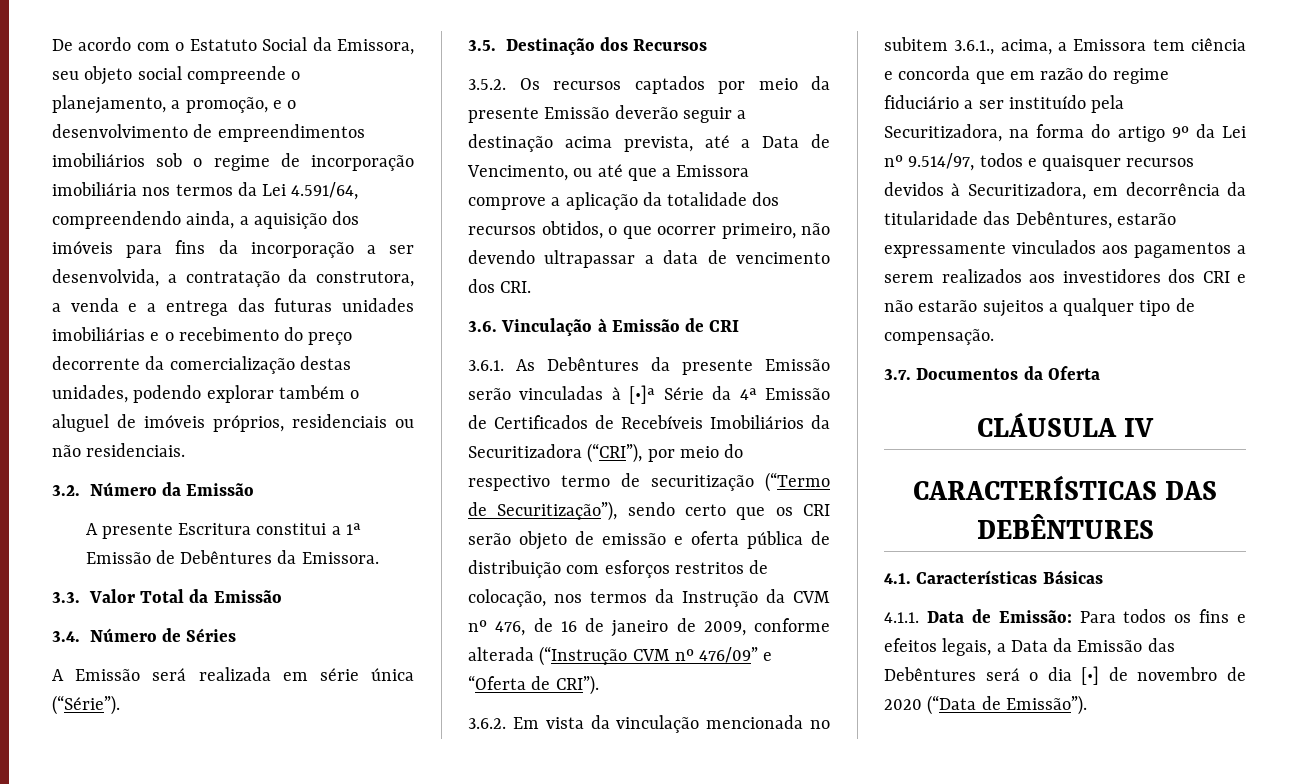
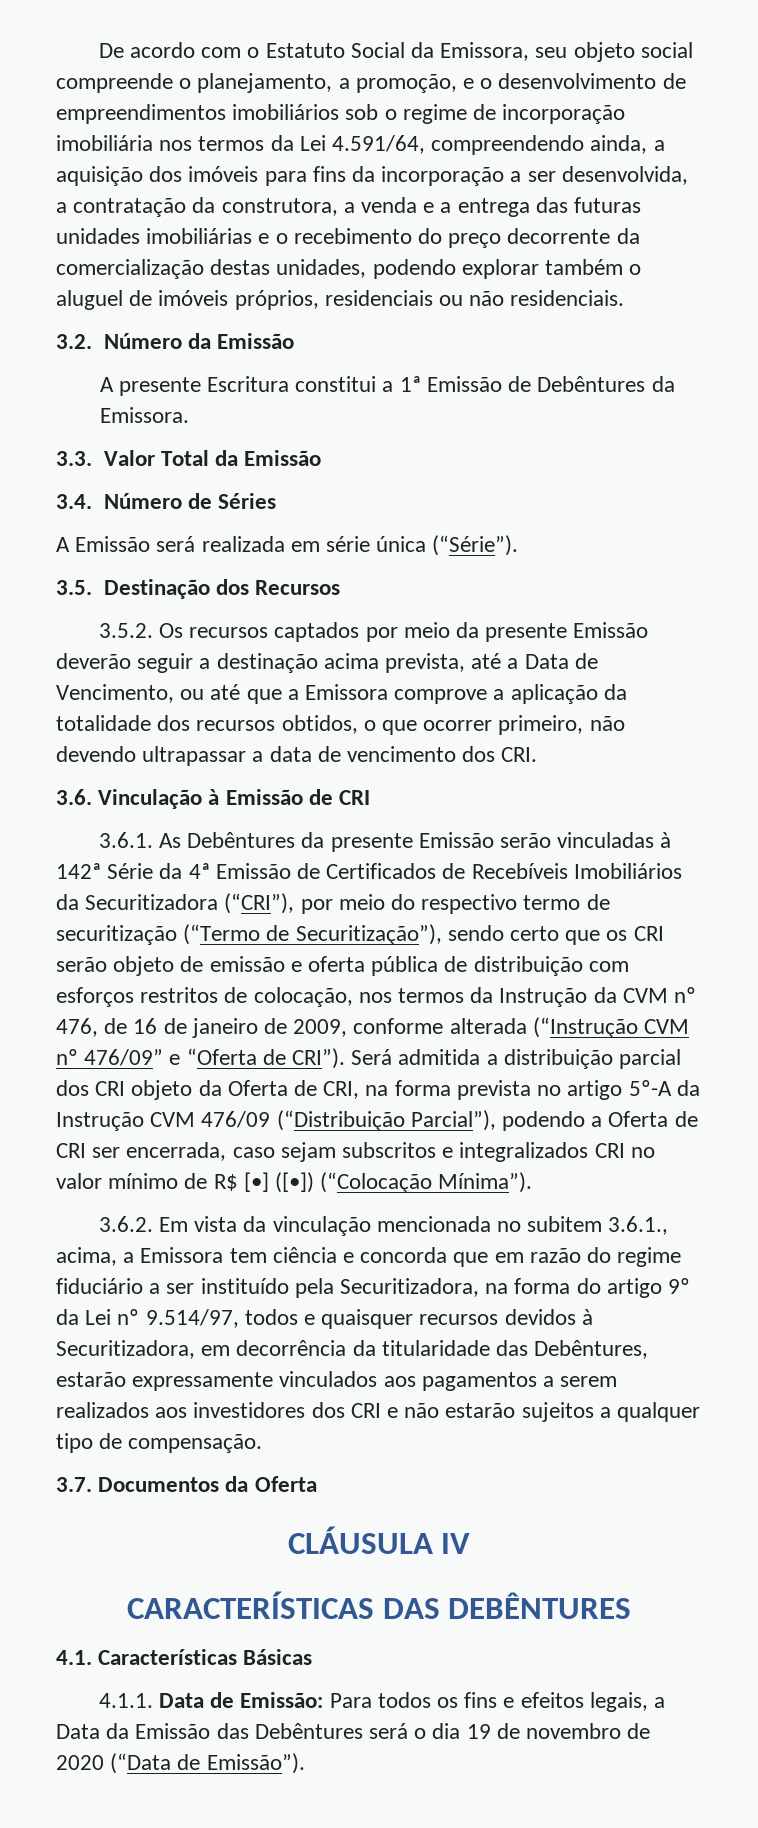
- 3.6.1. As Debêntures da presente Emissão serão vinculadas à [•]ª Série da 4ª Emissão de Certificados de Recebíveis Imobiliários da Securitizadora (“CRI”), por meio do respectivo termo de securitização (“Termo de Securitização”), sendo certo que os CRI serão objeto de emissão e oferta pública de distribuição com esforços restritos de colocação, nos termos da Instrução da CVM nº 476, de 16 de janeiro de 2009, conforme alterada (“Instrução CVM nº 476/09” e “Oferta de CRI”).
+ 3.6.1. As Debêntures da presente Emissão serão vinculadas à 142ª Série da 4ª Emissão de Certificados de Recebíveis Imobiliários da Securitizadora (“CRI”), por meio do respectivo termo de securitização (“Termo de Securitização”), sendo certo que os CRI serão objeto de emissão e oferta pública de distribuição com esforços restritos de colocação, nos termos da Instrução da CVM nº 476, de 16 de janeiro de 2009, conforme alterada (“Instrução CVM nº 476/09” e “Oferta de CRI”). Será admitida a distribuição parcial dos CRI objeto da Oferta de CRI, na forma prevista no artigo 5º-A da Instrução CVM 476/09 (“Distribuição Parcial”), podendo a Oferta de CRI ser encerrada, caso sejam subscritos e integralizados CRI no valor mínimo de R$ [•] ([•]) (“Colocação Mínima”).
- 4.1.1. Data de Emissão: Para todos os fins e efeitos legais, a Data da Emissão das Debêntures será o dia [•] de novembro de 2020 (“Data de Emissão”).
+ 4.1.1. Data de Emissão: Para todos os fins e efeitos legais, a Data da Emissão das Debêntures será o dia 19 de novembro de 2020 (“Data de Emissão”).

